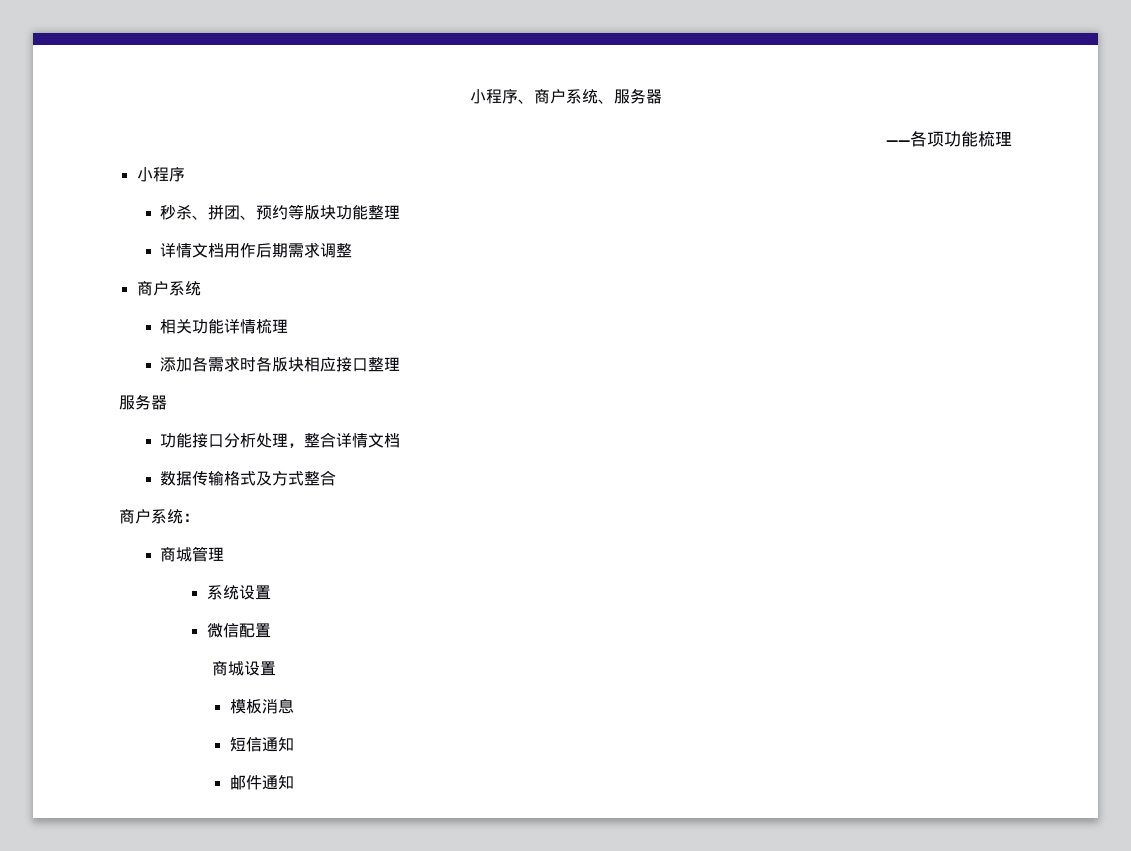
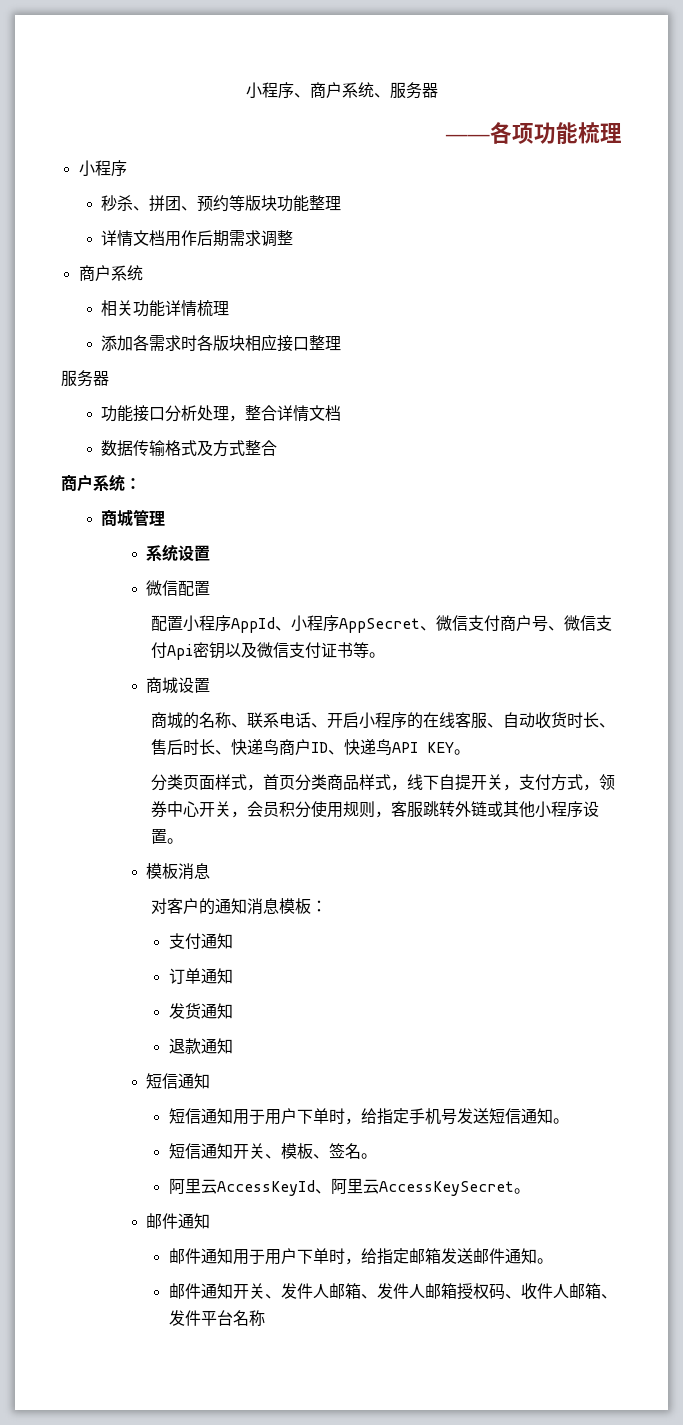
+ 配置小程序AppId、小程序AppSecret、微信支付商户号、微信支付Api密钥以及微信支付证书等。
  商城设置
+ 商城的名称、联系电话、开启小程序的在线客服、自动收货时长、售后时长、快递鸟商户ID、快递鸟API KEY。
+ 分类页面样式，首页分类商品样式，线下自提开关，支付方式，领券中心开关，会员积分使用规则，客服跳转外链或其他小程序设置。
  模板消息
+ 对客户的通知消息模板：
+ 支付通知
+ 订单通知
+ 发货通知
+ 退款通知
  短信通知
+ 短信通知用于用户下单时，给指定手机号发送短信通知。
+ 短信通知开关、模板、签名。
+ 阿里云AccessKeyId、阿里云AccessKeySecret。
  邮件通知
+ 邮件通知用于用户下单时，给指定邮箱发送邮件通知。
+ 邮件通知开关、发件人邮箱、发件人邮箱授权码、收件人邮箱、发件平台名称

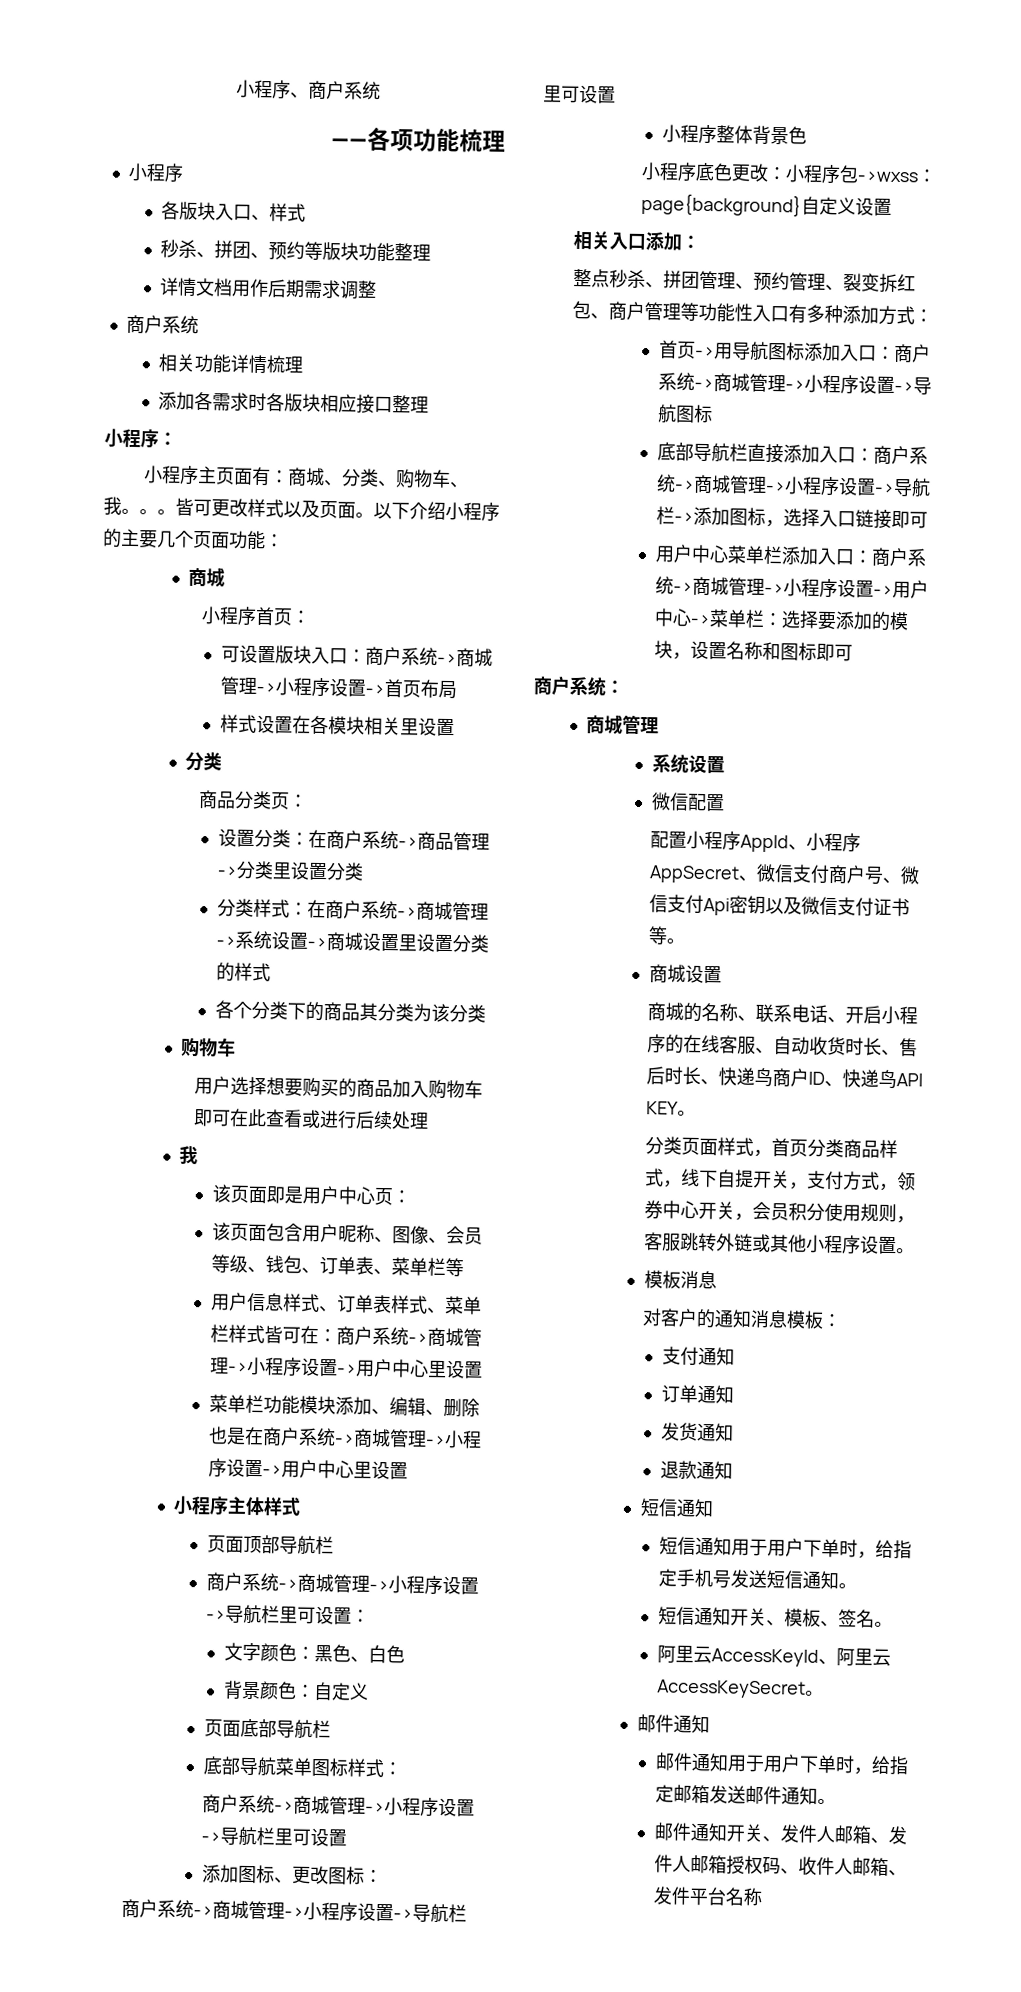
- 小程序、商户系统、服务器
+ 小程序、商户系统
+ 各版块入口、样式
  添加各需求时各版块相应接口整理
- 服务器
- 功能接口分析处理，整合详情文档
- 数据传输格式及方式整合
+ 小程序：
+ 小程序主页面有：商城、分类、购物车、我。。。皆可更改样式以及页面。以下介绍小程序的主要几个页面功能：
+ 商城
+ 小程序首页：
+ 可设置版块入口：商户系统->商城管理->小程序设置->首页布局
+ 样式设置在各模块相关里设置
+ 分类
+ 商品分类页：
+ 设置分类：在商户系统->商品管理->分类里设置分类
+ 分类样式：在商户系统->商城管理->系统设置->商城设置里设置分类的样式
+ 各个分类下的商品其分类为该分类
+ 购物车
+ 用户选择想要购买的商品加入购物车即可在此查看或进行后续处理
+ 我
+ 该页面即是用户中心页：
+ 该页面包含用户昵称、图像、会员等级、钱包、订单表、菜单栏等
+ 用户信息样式、订单表样式、菜单栏样式皆可在：商户系统->商城管理->小程序设置->用户中心里设置
+ 菜单栏功能模块添加、编辑、删除也是在商户系统->商城管理->小程序设置->用户中心里设置
+ 小程序主体样式
+ 页面顶部导航栏
+ 商户系统->商城管理->小程序设置->导航栏里可设置：
+ 文字颜色：黑色、白色
+ 背景颜色：自定义
+ 页面底部导航栏
+ 底部导航菜单图标样式：
+ 商户系统->商城管理->小程序设置->导航栏里可设置
+ 添加图标、更改图标：
+ 商户系统->商城管理->小程序设置->导航栏里可设置
+ 小程序整体背景色
+ 小程序底色更改：小程序包->wxss：page{background}自定义设置
+ 相关入口添加：
+ 整点秒杀、拼团管理、预约管理、裂变拆红包、商户管理等功能性入口有多种添加方式：
+ 首页->用导航图标添加入口：商户系统->商城管理->小程序设置->导航图标
+ 底部导航栏直接添加入口：商户系统->商城管理->小程序设置->导航栏->添加图标，选择入口链接即可
+ 用户中心菜单栏添加入口：商户系统->商城管理->小程序设置->用户中心->菜单栏：选择要添加的模块，设置名称和图标即可

